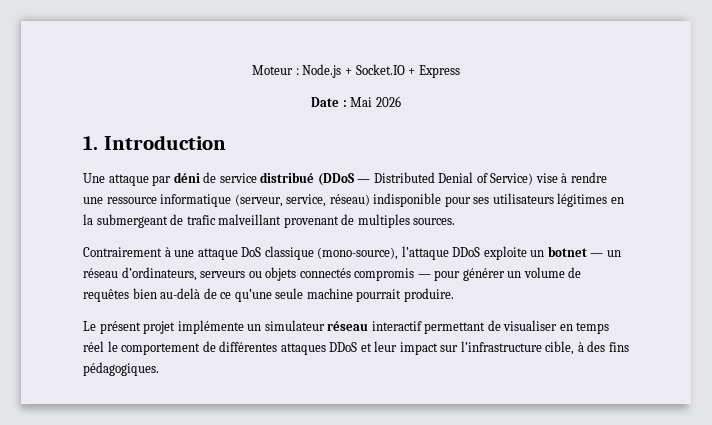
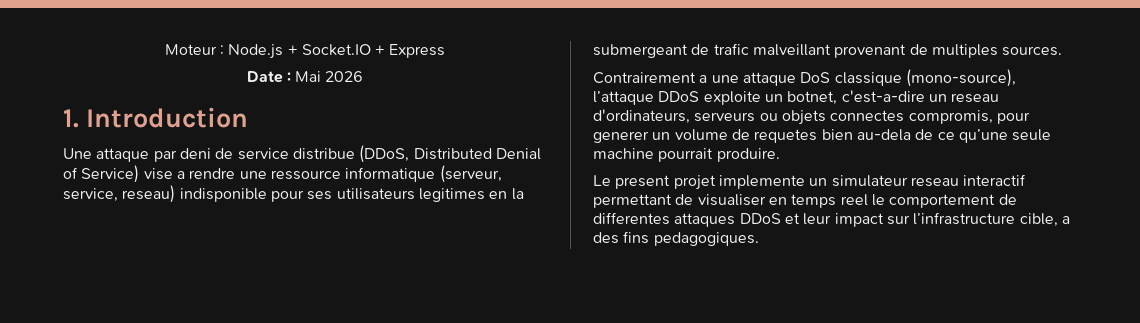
- Une attaque par déni de service distribué (DDoS — Distributed Denial of Service) vise à rendre une ressource informatique (serveur, service, réseau) indisponible pour ses utilisateurs légitimes en la submergeant de trafic malveillant provenant de multiples sources.
+ Une attaque par deni de service distribue (DDoS, Distributed Denial of Service) vise a rendre une ressource informatique (serveur, service, reseau) indisponible pour ses utilisateurs legitimes en la submergeant de trafic malveillant provenant de multiples sources.
- Contrairement à une attaque DoS classique (mono-source), l’attaque DDoS exploite un botnet — un réseau d’ordinateurs, serveurs ou objets connectés compromis — pour générer un volume de requêtes bien au-delà de ce qu’une seule machine pourrait produire.
+ Contrairement a une attaque DoS classique (mono-source), l’attaque DDoS exploite un botnet, c'est-a-dire un reseau d'ordinateurs, serveurs ou objets connectes compromis, pour generer un volume de requetes bien au-dela de ce qu’une seule machine pourrait produire.
- Le présent projet implémente un simulateur réseau interactif permettant de visualiser en temps réel le comportement de différentes attaques DDoS et leur impact sur l’infrastructure cible, à des fins pédagogiques.
+ Le present projet implemente un simulateur reseau interactif permettant de visualiser en temps reel le comportement de differentes attaques DDoS et leur impact sur l’infrastructure cible, a des fins pedagogiques.

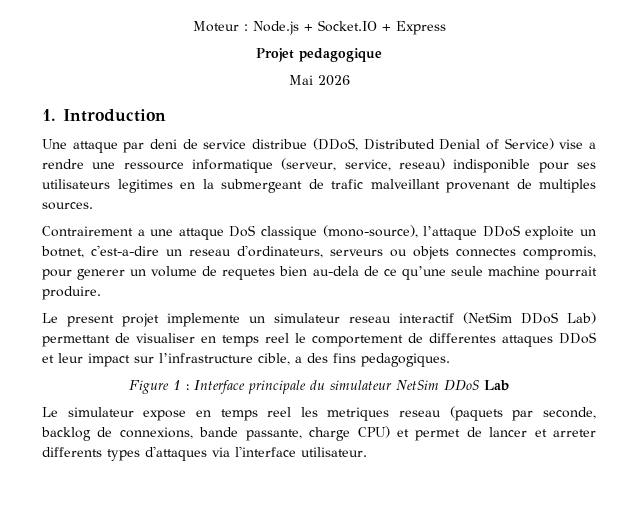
- Date : Mai 2026
+ Projet pedagogique
+ Mai 2026
- Le present projet implemente un simulateur reseau interactif permettant de visualiser en temps reel le comportement de differentes attaques DDoS et leur impact sur l’infrastructure cible, a des fins pedagogiques.
+ Le present projet implemente un simulateur reseau interactif (NetSim DDoS Lab) permettant de visualiser en temps reel le comportement de differentes attaques DDoS et leur impact sur l’infrastructure cible, a des fins pedagogiques.
+ Figure 1 : Interface principale du simulateur NetSim DDoS Lab
+ Le simulateur expose en temps reel les metriques reseau (paquets par seconde, backlog de connexions, bande passante, charge CPU) et permet de lancer et arreter differents types d'attaques via l'interface utilisateur.

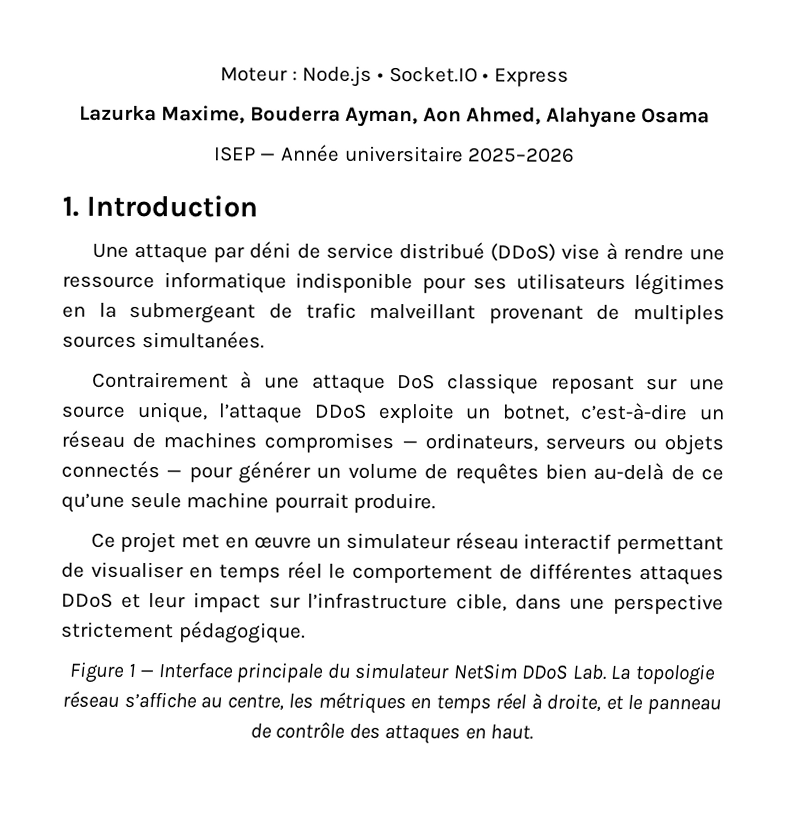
- Moteur : Node.js + Socket.IO + Express
- Projet pedagogique
- Mai 2026
+ Moteur : Node.js • Socket.IO • Express
+ Lazurka Maxime, Bouderra Ayman, Aon Ahmed, Alahyane Osama
+ ISEP — Année universitaire 2025–2026
- Une attaque par deni de service distribue (DDoS, Distributed Denial of Service) vise a rendre une ressource informatique (serveur, service, reseau) indisponible pour ses utilisateurs legitimes en la submergeant de trafic malveillant provenant de multiples sources.
+ Une attaque par déni de service distribué (DDoS) vise à rendre une ressource informatique indisponible pour ses utilisateurs légitimes en la submergeant de trafic malveillant provenant de multiples sources simultanées.
- Contrairement a une attaque DoS classique (mono-source), l’attaque DDoS exploite un botnet, c'est-a-dire un reseau d'ordinateurs, serveurs ou objets connectes compromis, pour generer un volume de requetes bien au-dela de ce qu’une seule machine pourrait produire.
+ Contrairement à une attaque DoS classique reposant sur une source unique, l’attaque DDoS exploite un botnet, c’est-à-dire un réseau de machines compromises — ordinateurs, serveurs ou objets connectés — pour générer un volume de requêtes bien au-delà de ce qu’une seule machine pourrait produire.
- Le present projet implemente un simulateur reseau interactif (NetSim DDoS Lab) permettant de visualiser en temps reel le comportement de differentes attaques DDoS et leur impact sur l’infrastructure cible, a des fins pedagogiques.
+ Ce projet met en œuvre un simulateur réseau interactif permettant de visualiser en temps réel le comportement de différentes attaques DDoS et leur impact sur l’infrastructure cible, dans une perspective strictement pédagogique.
- Figure 1 : Interface principale du simulateur NetSim DDoS Lab
- Le simulateur expose en temps reel les metriques reseau (paquets par seconde, backlog de connexions, bande passante, charge CPU) et permet de lancer et arreter differents types d'attaques via l'interface utilisateur.
+ Figure 1 — Interface principale du simulateur NetSim DDoS Lab. La topologie réseau s’affiche au centre, les métriques en temps réel à droite, et le panneau de contrôle des attaques en haut.

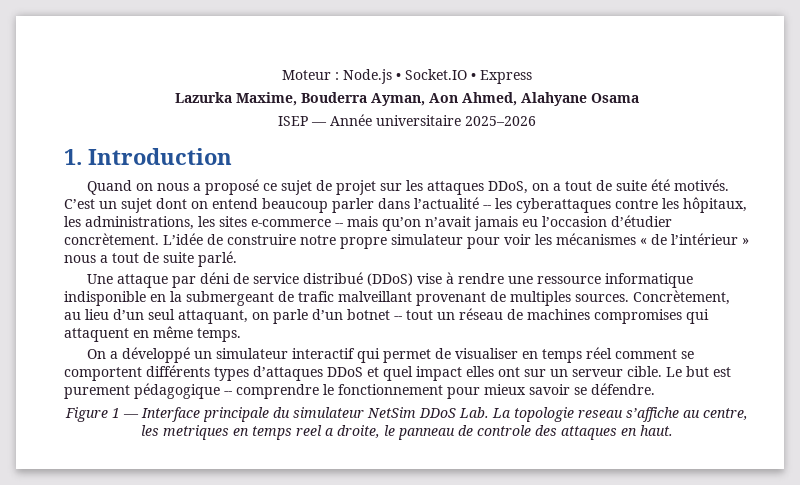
+ Quand on nous a proposé ce sujet de projet sur les attaques DDoS, on a tout de suite été motivés. C’est un sujet dont on entend beaucoup parler dans l’actualité -- les cyberattaques contre les hôpitaux, les administrations, les sites e-commerce -- mais qu’on n’avait jamais eu l’occasion d’étudier concrètement. L’idée de construire notre propre simulateur pour voir les mécanismes « de l’intérieur » nous a tout de suite parlé.
- Une attaque par déni de service distribué (DDoS) vise à rendre une ressource informatique indisponible pour ses utilisateurs légitimes en la submergeant de trafic malveillant provenant de multiples sources simultanées.
- Contrairement à une attaque DoS classique reposant sur une source unique, l’attaque DDoS exploite un botnet, c’est-à-dire un réseau de machines compromises — ordinateurs, serveurs ou objets connectés — pour générer un volume de requêtes bien au-delà de ce qu’une seule machine pourrait produire.
- Ce projet met en œuvre un simulateur réseau interactif permettant de visualiser en temps réel le comportement de différentes attaques DDoS et leur impact sur l’infrastructure cible, dans une perspective strictement pédagogique.
+ Une attaque par déni de service distribué (DDoS) vise à rendre une ressource informatique indisponible en la submergeant de trafic malveillant provenant de multiples sources. Concrètement, au lieu d’un seul attaquant, on parle d’un botnet -- tout un réseau de machines compromises qui attaquent en même temps.
+ On a développé un simulateur interactif qui permet de visualiser en temps réel comment se comportent différents types d’attaques DDoS et quel impact elles ont sur un serveur cible. Le but est purement pédagogique -- comprendre le fonctionnement pour mieux savoir se défendre.
- Figure 1 — Interface principale du simulateur NetSim DDoS Lab. La topologie réseau s’affiche au centre, les métriques en temps réel à droite, et le panneau de contrôle des attaques en haut.
+ Figure 1 — Interface principale du simulateur NetSim DDoS Lab. La topologie reseau s’affiche au centre, les metriques en temps reel a droite, le panneau de controle des attaques en haut.

